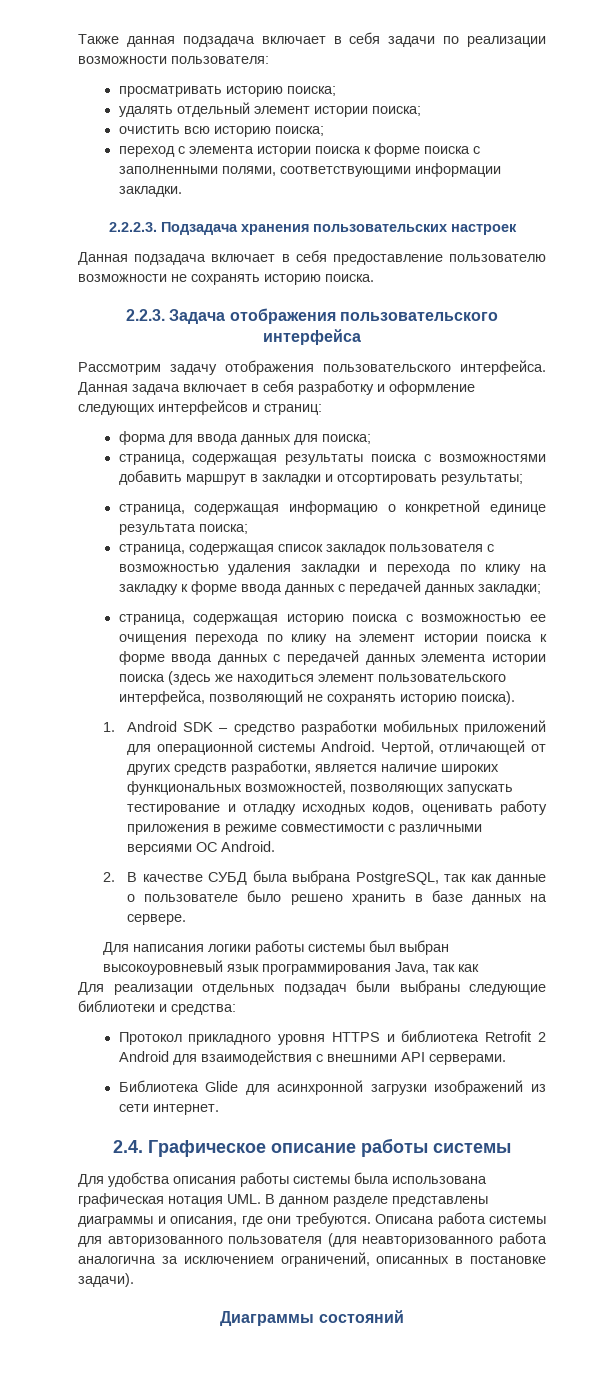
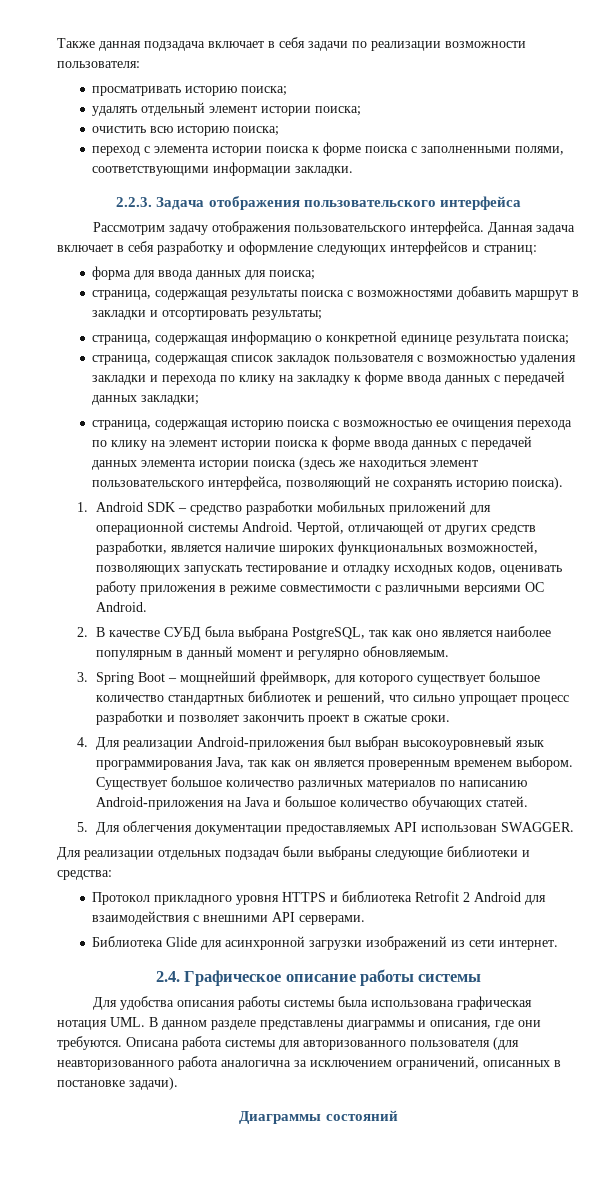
- 2.2.2.3. Подзадача хранения пользовательских настроек
- Данная подзадача включает в себя предоставление пользователю возможности не сохранять историю поиска.
- 2. В качестве СУБД была выбрана PostgreSQL, так как данные о пользователе было решено хранить в базе данных на сервере.
- Для написания логики работы системы был выбран высокоуровневый язык программирования Java, так как
+ 2. В качестве СУБД была выбрана PostgreSQL, так как оно является наиболее популярным в данный момент и регулярно обновляемым.
+ 3. Spring Boot – мощнейший фреймворк, для которого существует большое количество стандартных библиотек и решений, что сильно упрощает процесс разработки и позволяет закончить проект в сжатые сроки.
+ 4. Для реализации Android-приложения был выбран высокоуровневый язык программирования Java, так как он является проверенным временем выбором. Существует большое количество различных материалов по написанию Android-приложения на Java и большое количество обучающих статей.
+ 5. Для облегчения документации предоставляемых API использован SWAGGER.

